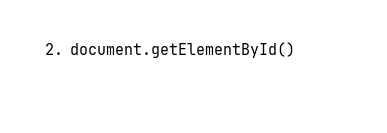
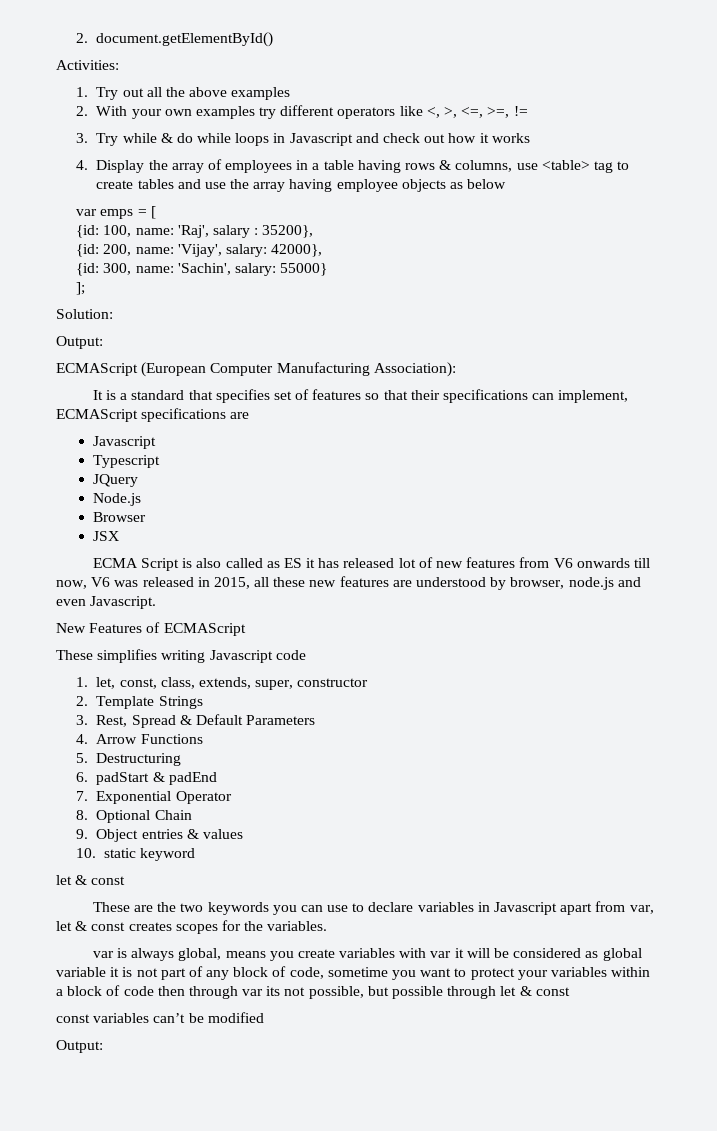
+ Activities:
+ 1. Try out all the above examples
+ 2. With your own examples try different operators like <, >, <=, >=, !=
+ 3. Try while & do while loops in Javascript and check out how it works
+ 4. Display the array of employees in a table having rows & columns, use <table> tag to create tables and use the array having employee objects as below
+ var emps = [
+ {id: 100, name: 'Raj', salary : 35200},
+ {id: 200, name: 'Vijay', salary: 42000},
+ {id: 300, name: 'Sachin', salary: 55000}
+ ];
+ Solution:
+ Output:
+ ECMAScript (European Computer Manufacturing Association):
+ It is a standard that specifies set of features so that their specifications can implement, ECMAScript specifications are
+ Javascript
+ Typescript
+ JQuery
+ Node.js
+ Browser
+ JSX
+ ECMA Script is also called as ES it has released lot of new features from V6 onwards till now, V6 was released in 2015, all these new features are understood by browser, node.js and even Javascript.
+ New Features of ECMAScript
+ These simplifies writing Javascript code
+ 1. let, const, class, extends, super, constructor
+ 2. Template Strings
+ 3. Rest, Spread & Default Parameters
+ 4. Arrow Functions
+ 5. Destructuring
+ 6. padStart & padEnd
+ 7. Exponential Operator
+ 8. Optional Chain
+ 9. Object entries & values
+ 10. static keyword
+ let & const
+ These are the two keywords you can use to declare variables in Javascript apart from var, let & const creates scopes for the variables.
+ var is always global, means you create variables with var it will be considered as global variable it is not part of any block of code, sometime you want to protect your variables within a block of code then through var its not possible, but possible through let & const
+ const variables can’t be modified
+ Output:

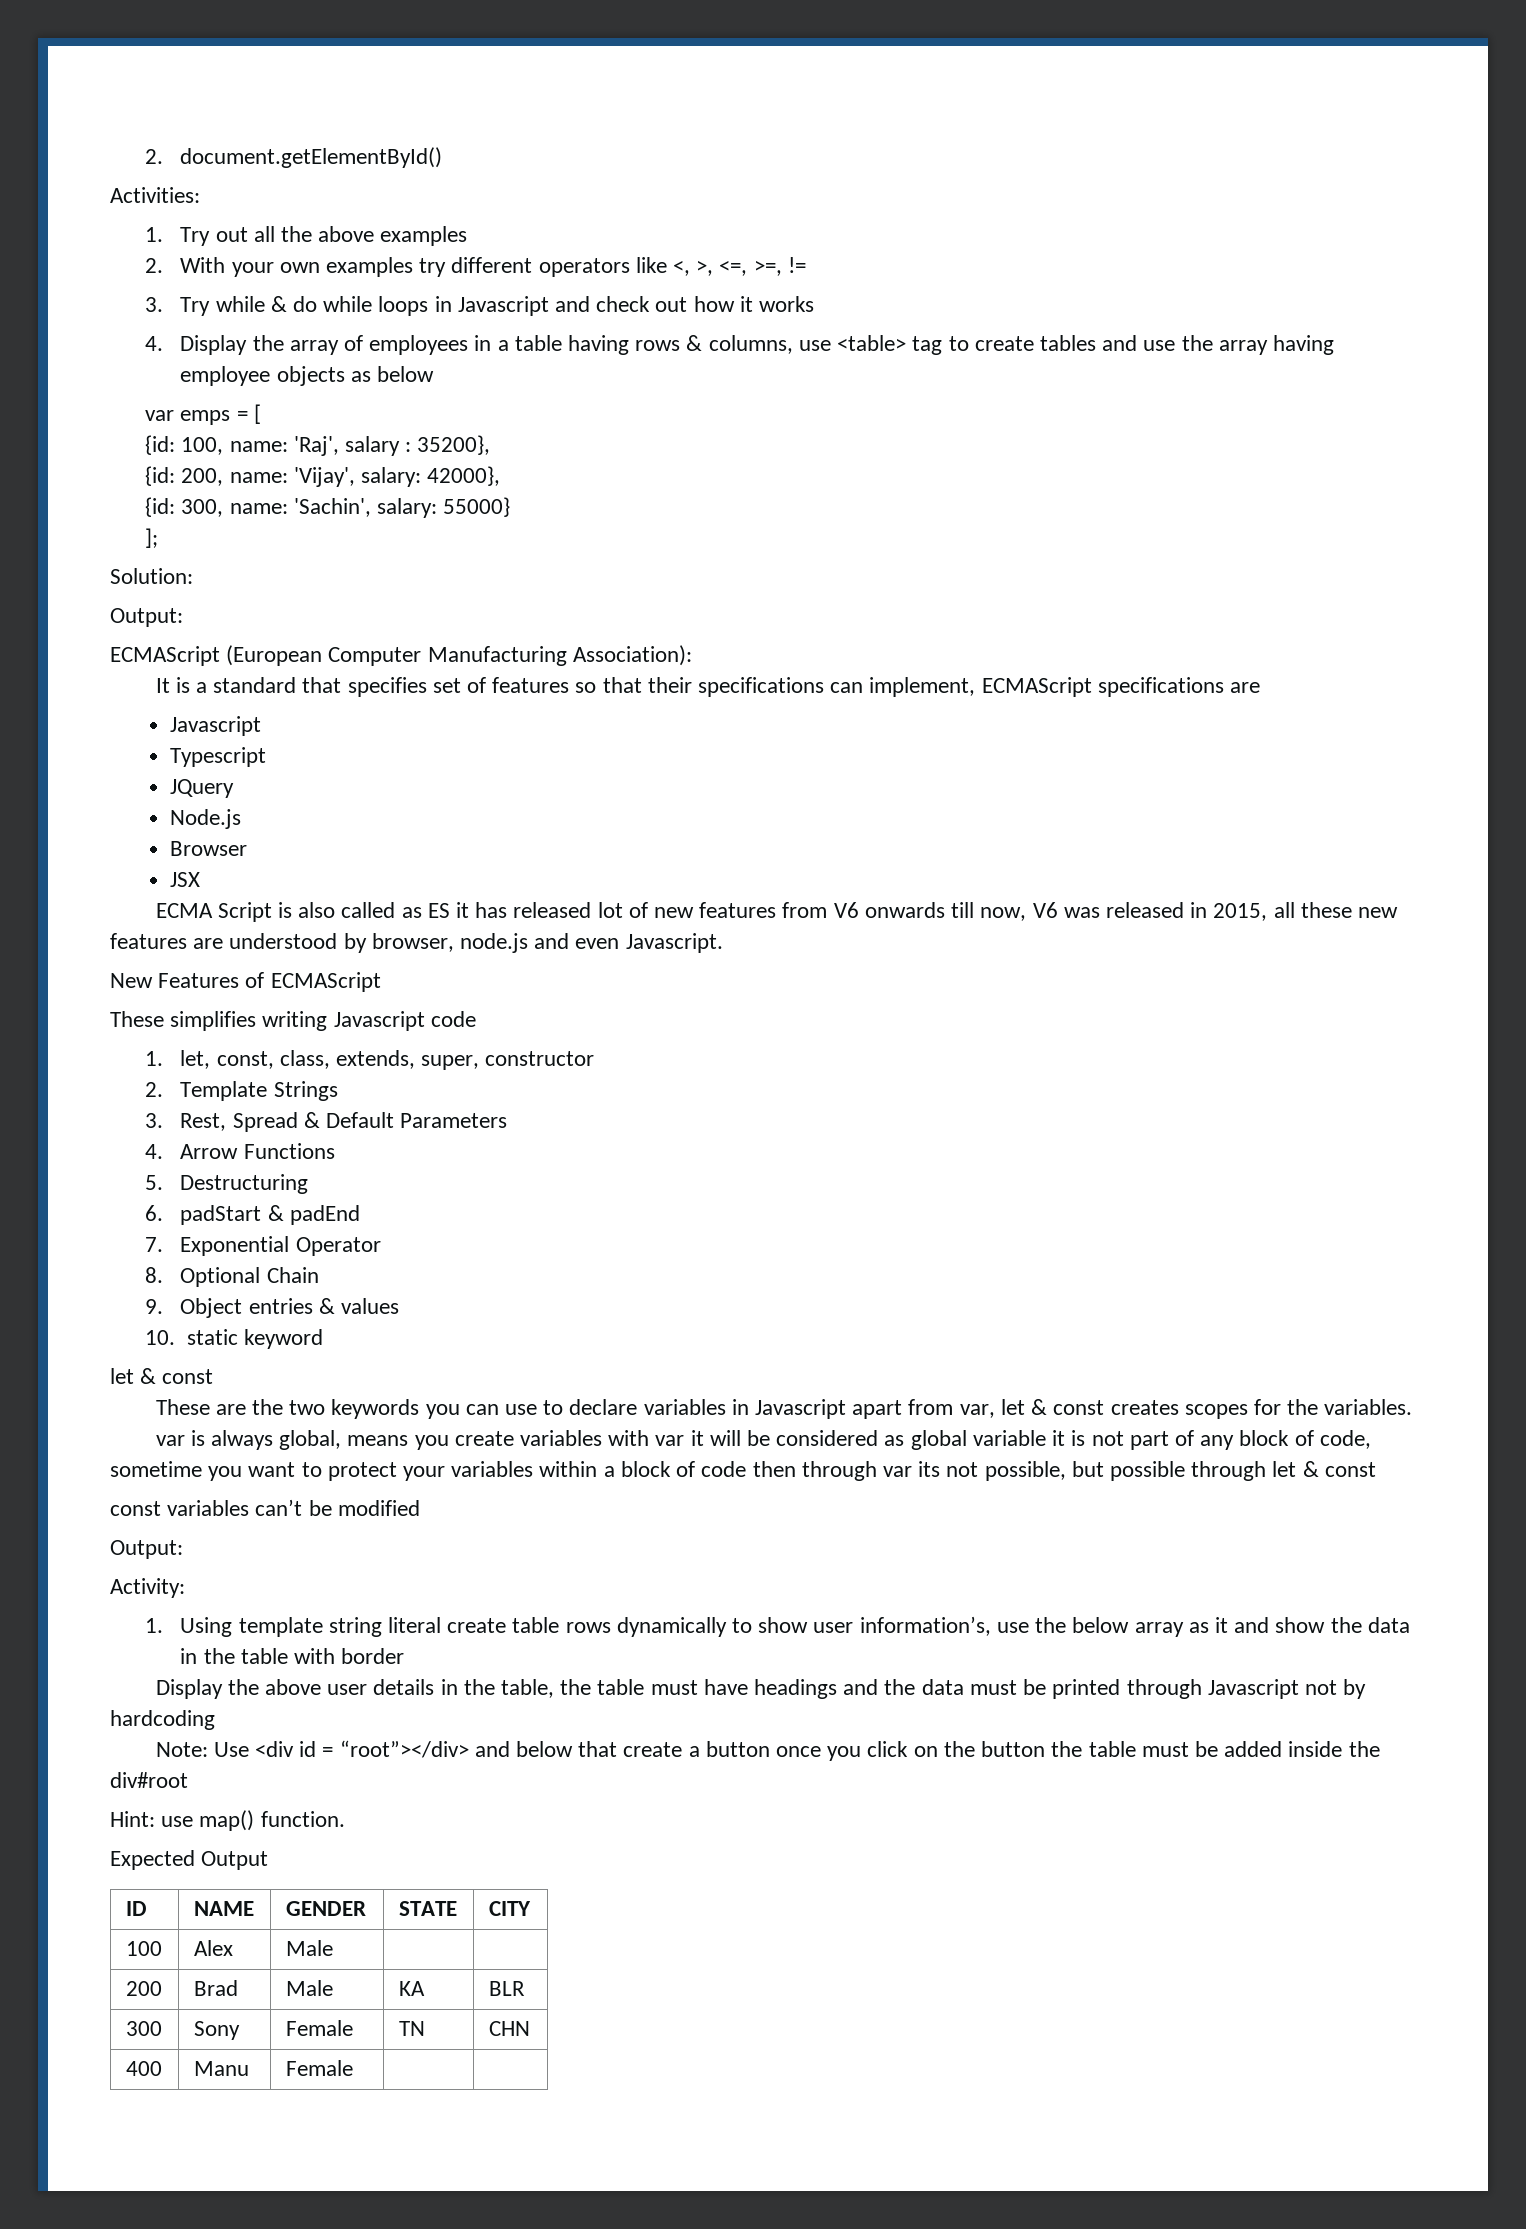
+ Activity:
+ 1. Using template string literal create table rows dynamically to show user information’s, use the below array as it and show the data in the table with border
+ Display the above user details in the table, the table must have headings and the data must be printed through Javascript not by hardcoding
+ Note: Use <div id = “root”></div> and below that create a button once you click on the button the table must be added inside the div#root
+ Hint: use map() function.
+ Expected Output
+ ID | NAME | GENDER | STATE | CITY
+ 100 | Alex | Male | |
+ 200 | Brad | Male | KA | BLR
+ 300 | Sony | Female | TN | CHN
+ 400 | Manu | Female | |

